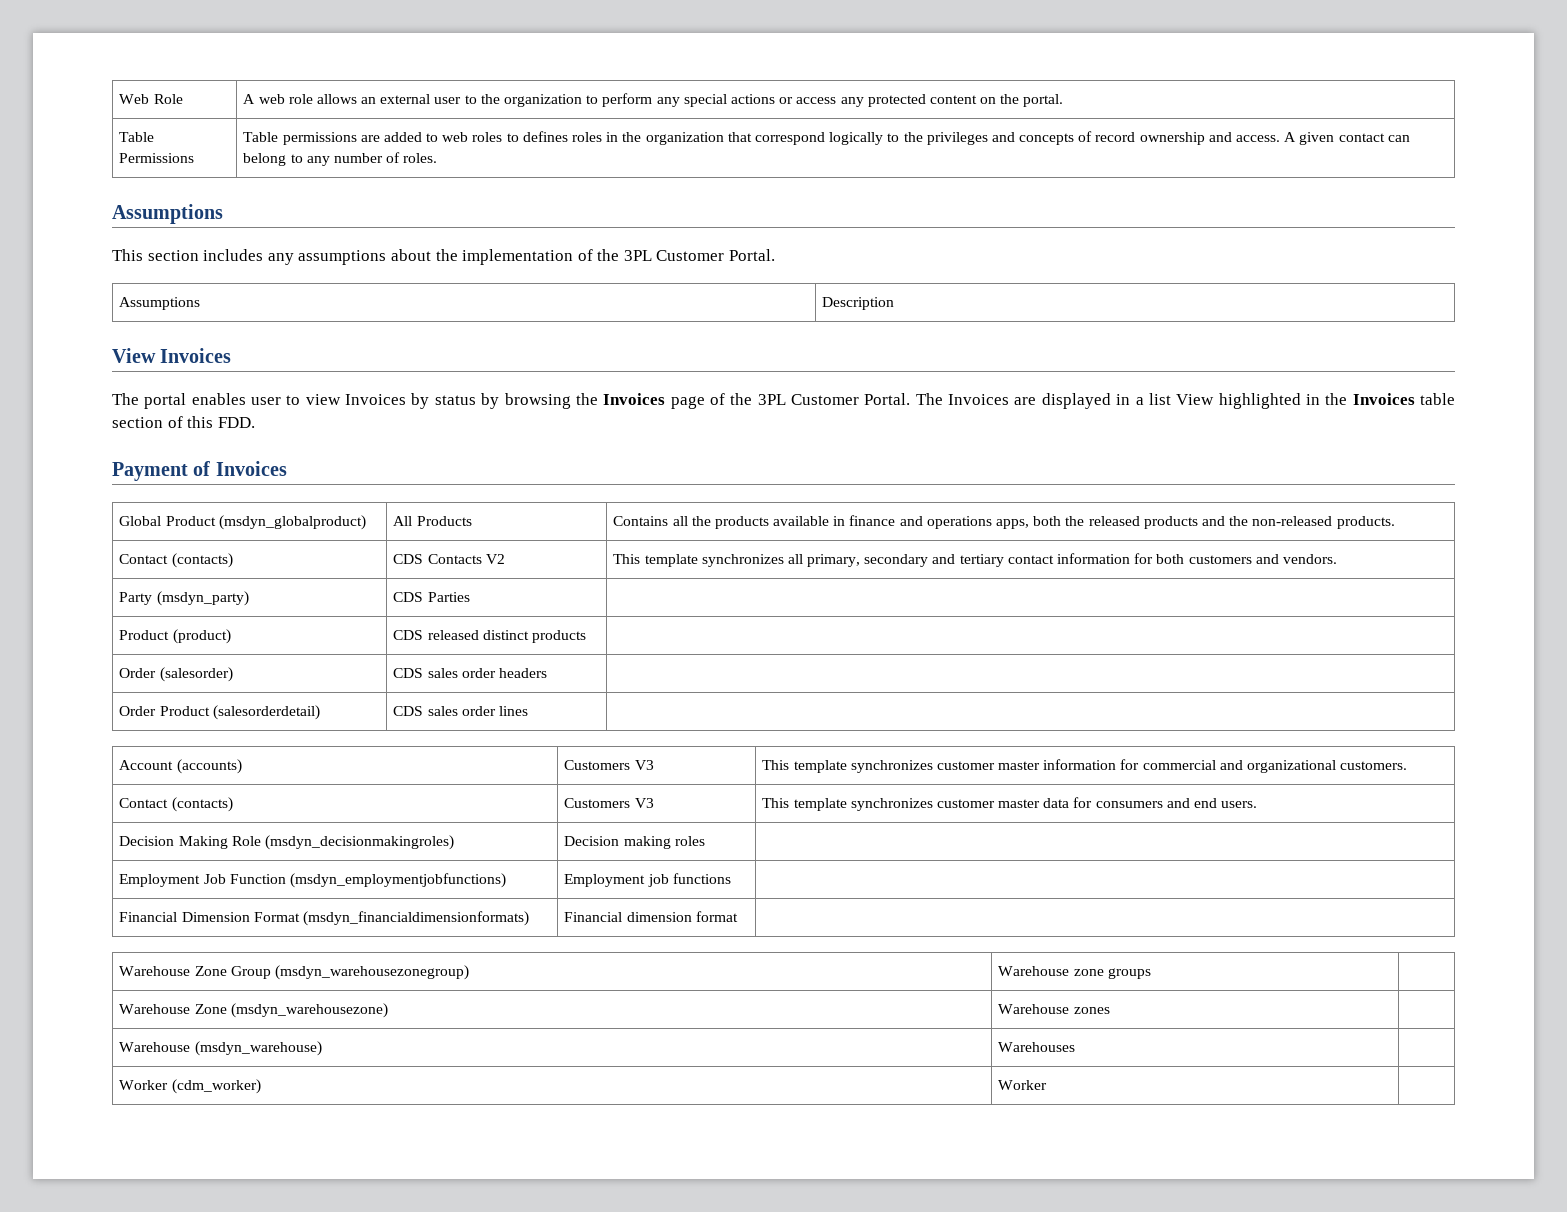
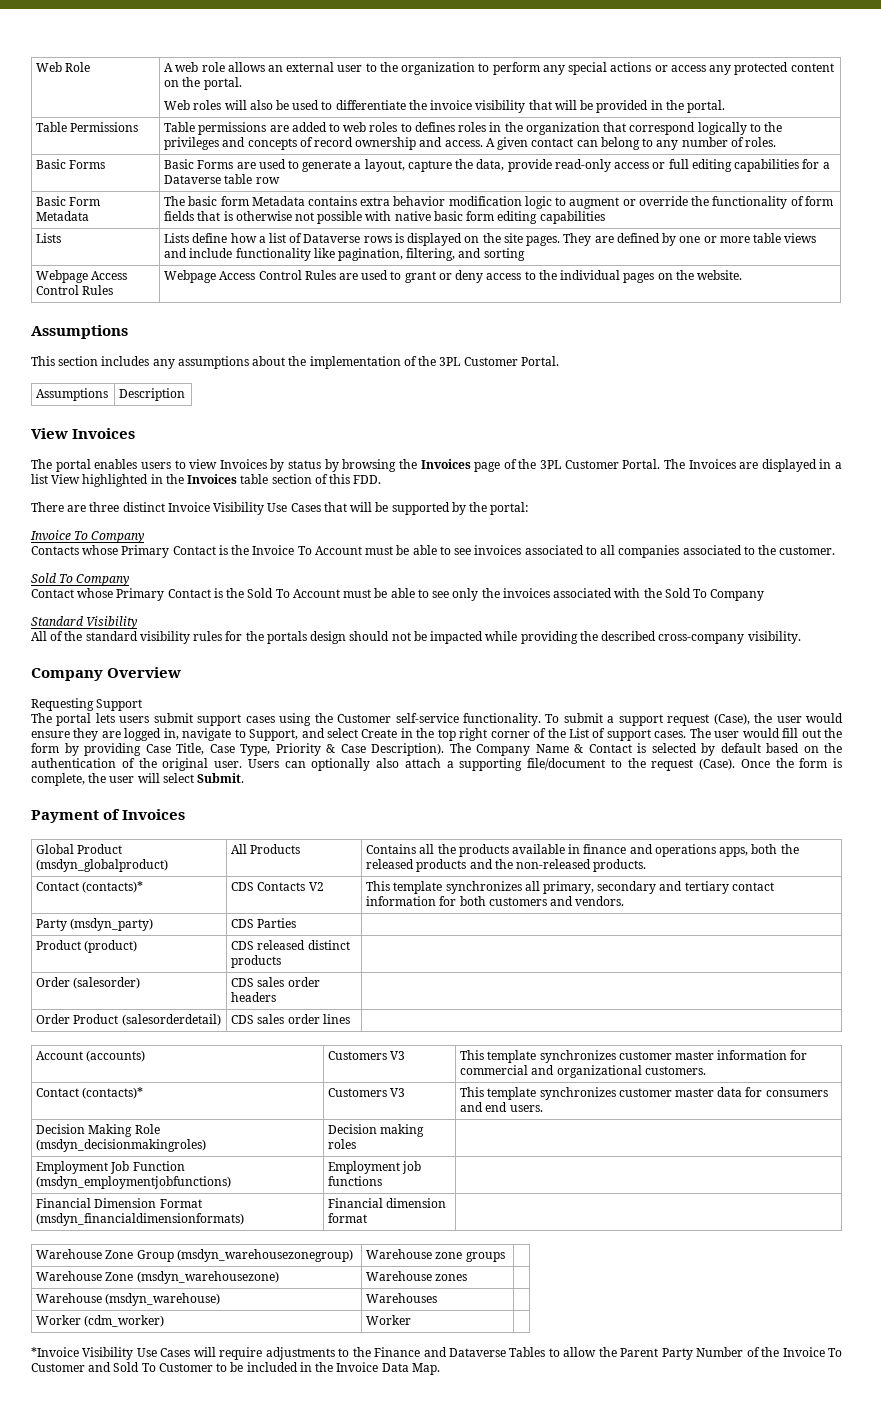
+ Web roles will also be used to differentiate the invoice visibility that will be provided in the portal.
+ Basic Forms | Basic Forms are used to generate a layout, capture the data, provide read-only access or full editing capabilities for a Dataverse table row
+ Basic Form Metadata | The basic form Metadata contains extra behavior modification logic to augment or override the functionality of form fields that is otherwise not possible with native basic form editing capabilities
+ Lists | Lists define how a list of Dataverse rows is displayed on the site pages. They are defined by one or more table views and include functionality like pagination, filtering, and sorting
+ Webpage Access Control Rules | Webpage Access Control Rules are used to grant or deny access to the individual pages on the website.
- The portal enables user to view Invoices by status by browsing the Invoices page of the 3PL Customer Portal.
+ The portal enables users to view Invoices by status by browsing the Invoices page of the 3PL Customer Portal.
+ There are three distinct Invoice Visibility Use Cases that will be supported by the portal:
+ Invoice To Company
+ Contacts whose Primary Contact is the Invoice To Account must be able to see invoices associated to all companies associated to the customer.
+ Sold To Company
+ Contact whose Primary Contact is the Sold To Account must be able to see only the invoices associated with the Sold To Company
+ Standard Visibility
+ All of the standard visibility rules for the portals design should not be impacted while providing the described cross-company visibility.
+ Company Overview
+ Requesting Support
+ The portal lets users submit support cases using the Customer self-service functionality. To submit a support request (Case), the user would ensure they are logged in, navigate to Support, and select Create in the top right corner of the List of support cases. The user would fill out the form by providing Case Title, Case Type, Priority & Case Description). The Company Name & Contact is selected by default based on the authentication of the original user. Users can optionally also attach a supporting file/document to the request (Case). Once the form is complete, the user will select Submit.
- Contact (contacts) | CDS Contacts V2 | This template synchronizes all primary, secondary and tertiary contact information for both customers and vendors.
+ Contact (contacts)* | CDS Contacts V2 | This template synchronizes all primary, secondary and tertiary contact information for both customers and vendors.
- Contact (contacts) | Customers V3 | This template synchronizes customer master data for consumers and end users.
+ Contact (contacts)* | Customers V3 | This template synchronizes customer master data for consumers and end users.
+ *Invoice Visibility Use Cases will require adjustments to the Finance and Dataverse Tables to allow the Parent Party Number of the Invoice To Customer and Sold To Customer to be included in the Invoice Data Map.

